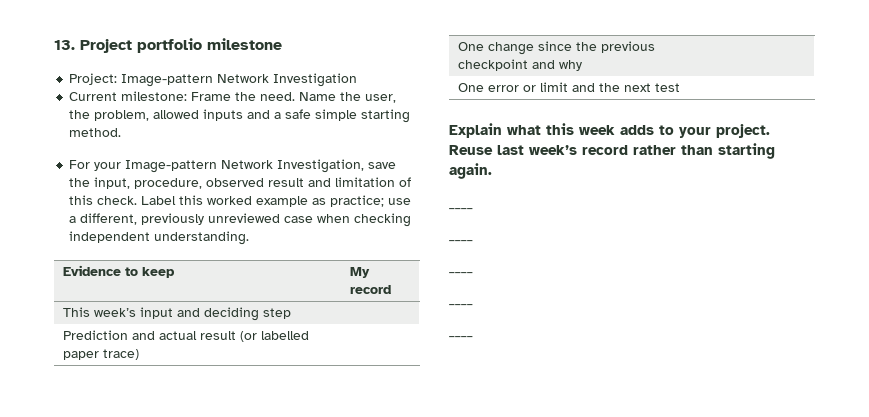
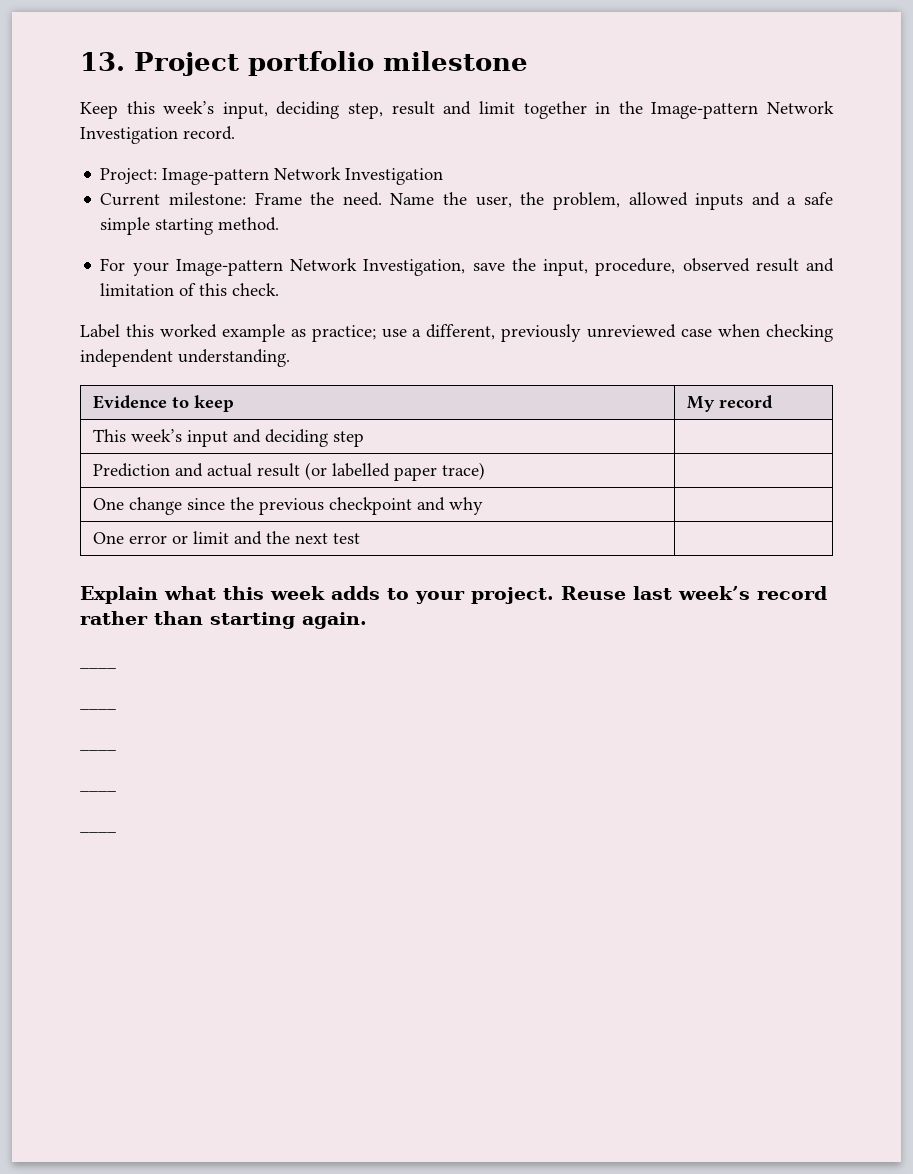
+ Keep this week’s input, deciding step, result and limit together in the Image-pattern Network Investigation record.
- For your Image-pattern Network Investigation, save the input, procedure, observed result and limitation of this check. Label this worked example as practice; use a different, previously unreviewed case when checking independent understanding.
+ For your Image-pattern Network Investigation, save the input, procedure, observed result and limitation of this check.
+ Label this worked example as practice; use a different, previously unreviewed case when checking independent understanding.

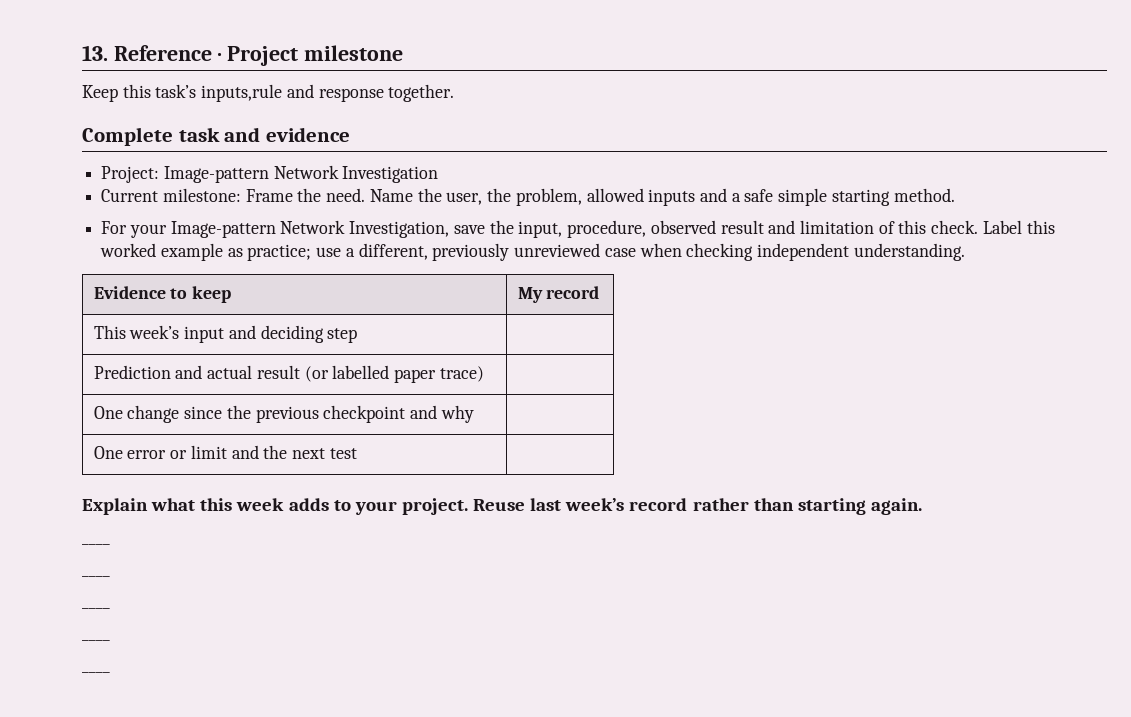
- 13. Project portfolio milestone
+ 13. Reference · Project milestone
- Keep this week’s input, deciding step, result and limit together in the Image-pattern Network Investigation record.
+ Keep this task’s inputs,rule and response together.
+ Complete task and evidence
- For your Image-pattern Network Investigation, save the input, procedure, observed result and limitation of this check.
- Label this worked example as practice; use a different, previously unreviewed case when checking independent understanding.
+ For your Image-pattern Network Investigation, save the input, procedure, observed result and limitation of this check. Label this worked example as practice; use a different, previously unreviewed case when checking independent understanding.

